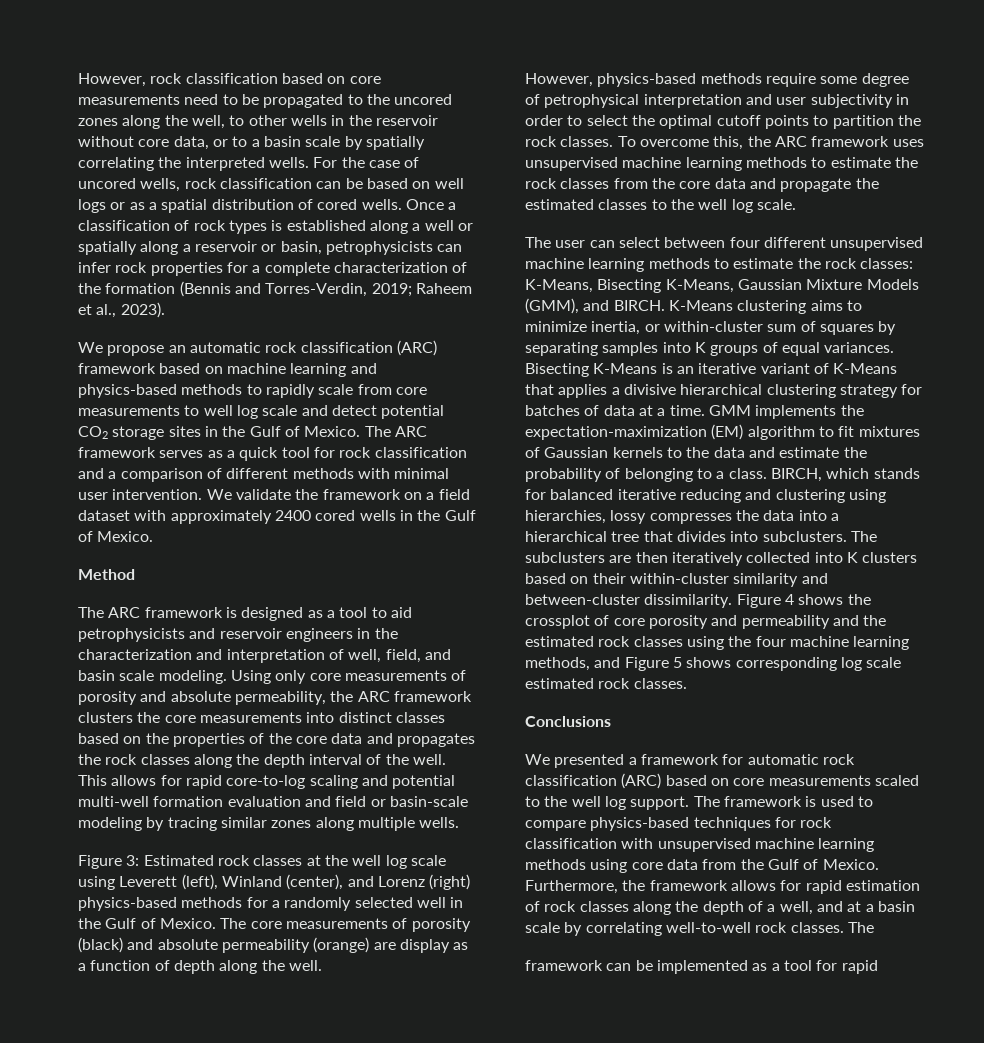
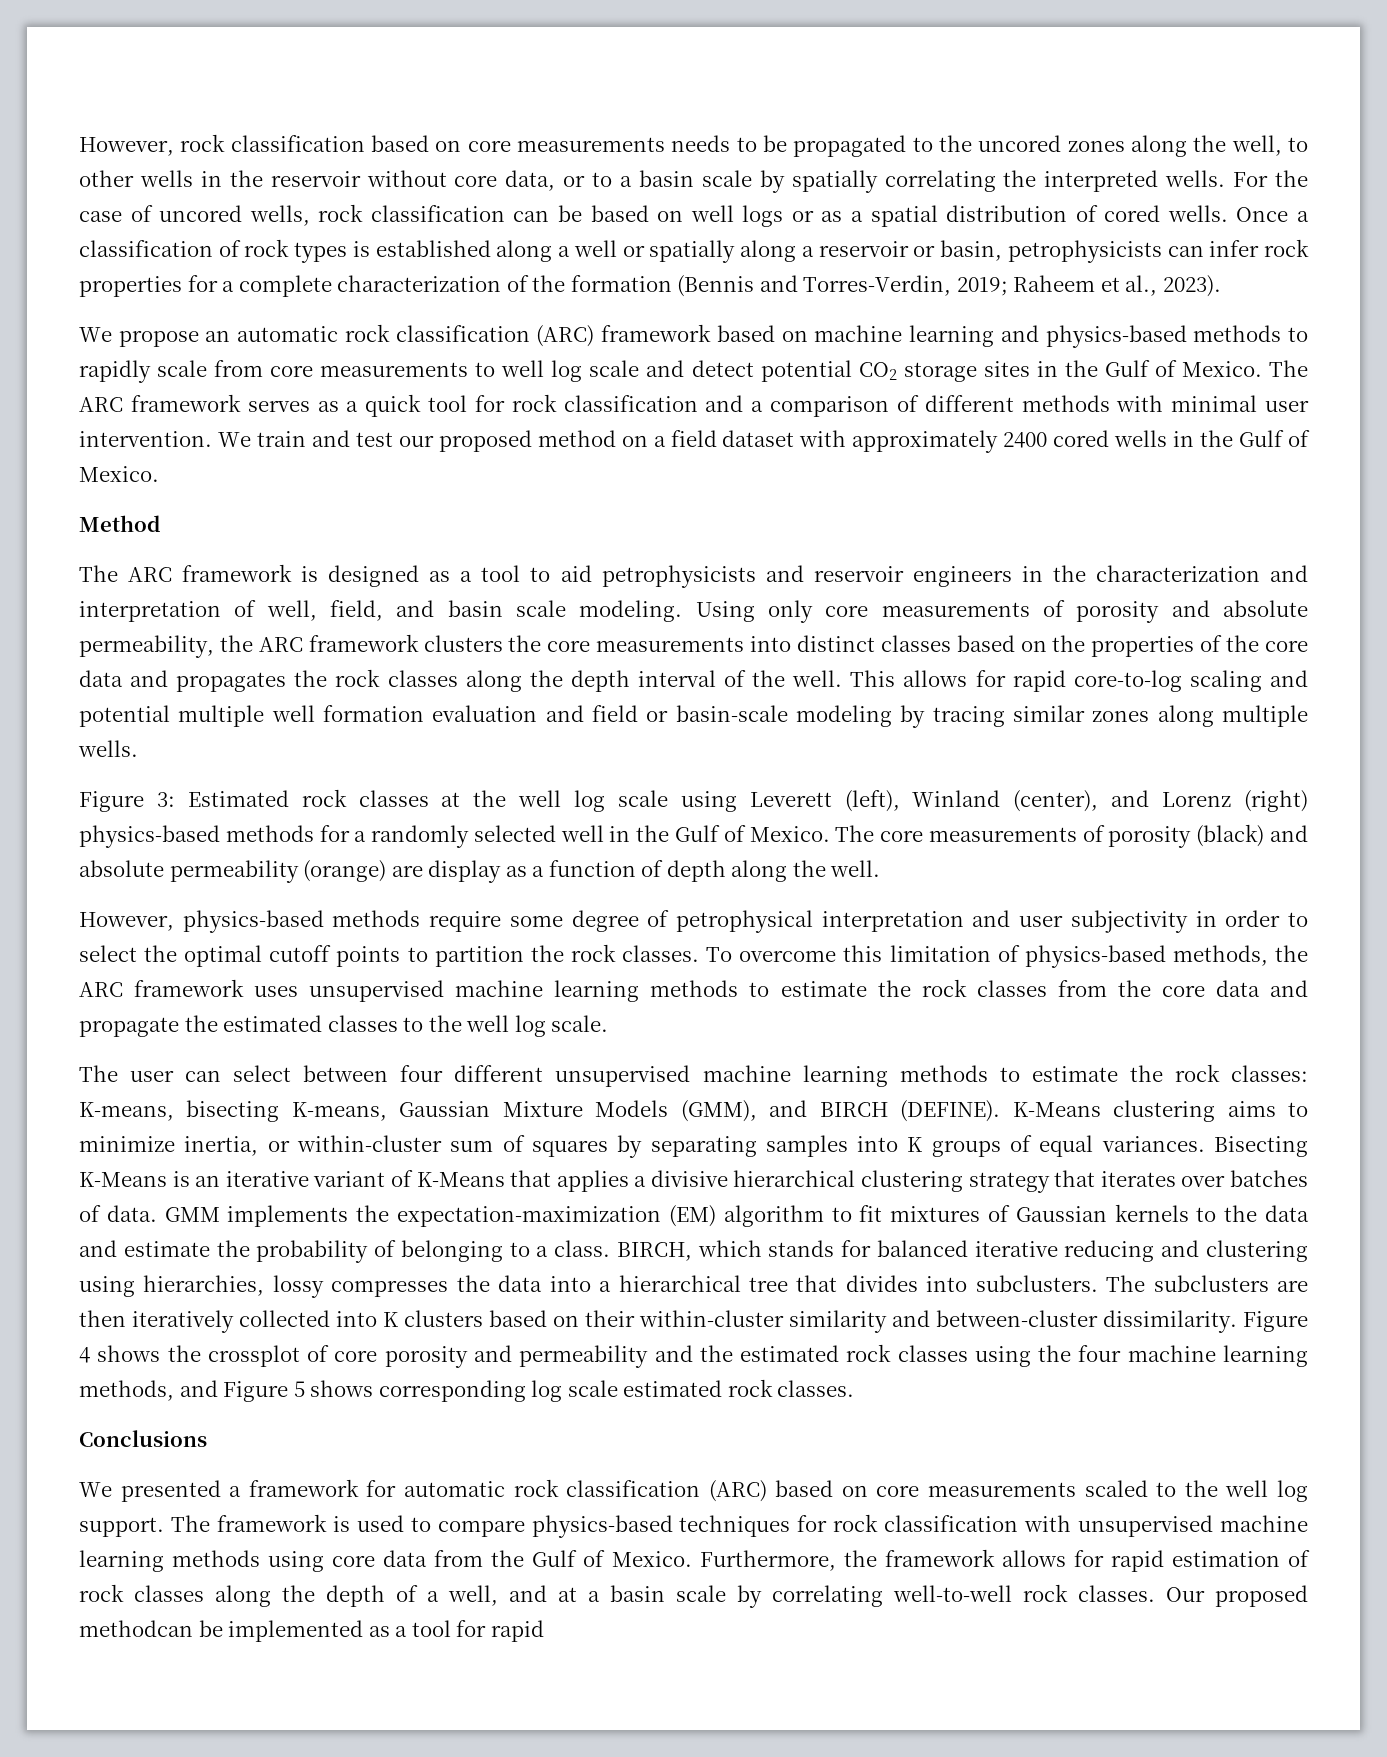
- However, rock classification based on core measurements need to be propagated to the uncored zones along the well, to other wells in the reservoir without core data, or to a basin scale by spatially correlating the interpreted wells.
+ However, rock classification based on core measurements needs to be propagated to the uncored zones along the well, to other wells in the reservoir without core data, or to a basin scale by spatially correlating the interpreted wells.
- We validate the framework on a field dataset with approximately 2400 cored wells in the Gulf of Mexico.
+ We train and test our proposed method on a field dataset with approximately 2400 cored wells in the Gulf of Mexico.
- This allows for rapid core-to-log scaling and potential multi-well formation evaluation and field or basin-scale modeling by tracing similar zones along multiple wells.
+ This allows for rapid core-to-log scaling and potential multiple well formation evaluation and field or basin-scale modeling by tracing similar zones along multiple wells.
- To overcome this, the ARC framework uses unsupervised machine learning methods to estimate the rock classes from the core data and propagate the estimated classes to the well log scale.
+ To overcome this limitation of physics-based methods, the ARC framework uses unsupervised machine learning methods to estimate the rock classes from the core data and propagate the estimated classes to the well log scale.
- The user can select between four different unsupervised machine learning methods to estimate the rock classes: K-Means, Bisecting K-Means, Gaussian Mixture Models (GMM), and BIRCH.
+ The user can select between four different unsupervised machine learning methods to estimate the rock classes: K-means, bisecting K-means, Gaussian Mixture Models (GMM), and BIRCH (DEFINE).
- Bisecting K-Means is an iterative variant of K-Means that applies a divisive hierarchical clustering strategy for batches of data at a time.
+ Bisecting K-Means is an iterative variant of K-Means that applies a divisive hierarchical clustering strategy that iterates over batches of data.
- Furthermore, the framework allows for rapid estimation of rock classes along the depth of a well, and at a basin scale by correlating well-to-well rock classes. The
- framework can be implemented as a tool for rapid
+ Furthermore, the framework allows for rapid estimation of rock classes along the depth of a well, and at a basin scale by correlating well-to-well rock classes. Our proposed methodcan be implemented as a tool for rapid

